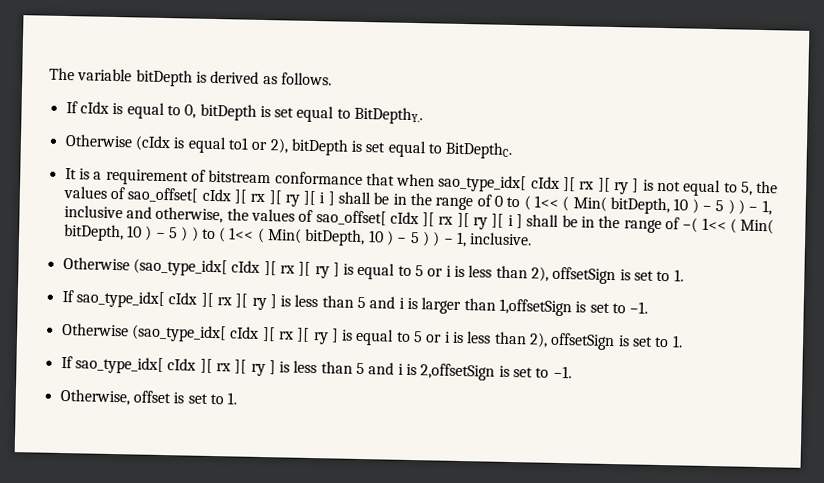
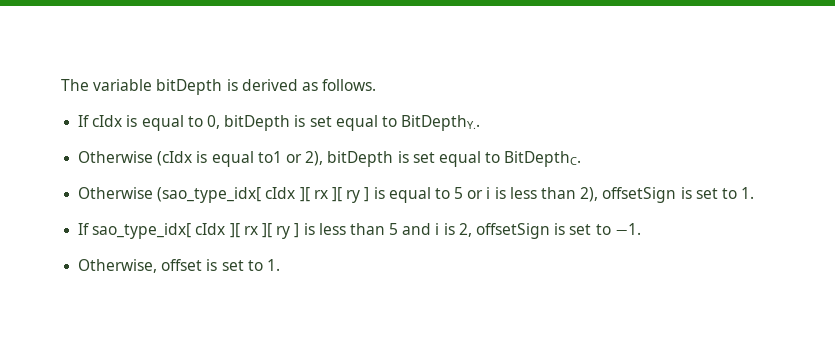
- It is a requirement of bitstream conformance that when sao_type_idx[ cIdx ][ rx ][ ry ] is not equal to 5, the values of sao_offset[ cIdx ][ rx ][ ry ][ i ] shall be in the range of 0 to ( 1<< ( Min( bitDepth, 10 ) − 5 ) ) − 1, inclusive and otherwise, the values of sao_offset[ cIdx ][ rx ][ ry ][ i ] shall be in the range of −( 1<< ( Min( bitDepth, 10 ) − 5 ) ) to ( 1<< ( Min( bitDepth, 10 ) − 5 ) ) − 1, inclusive.
- If sao_type_idx[ cIdx ][ rx ][ ry ] is less than 5 and i is larger than 1,offsetSign is set to −1.
- Otherwise (sao_type_idx[ cIdx ][ rx ][ ry ] is equal to 5 or i is less than 2), offsetSign is set to 1.
- If sao_type_idx[ cIdx ][ rx ][ ry ] is less than 5 and i is 2,offsetSign is set to −1.
+ If sao_type_idx[ cIdx ][ rx ][ ry ] is less than 5 and i is 2, offsetSign is set to −1.

